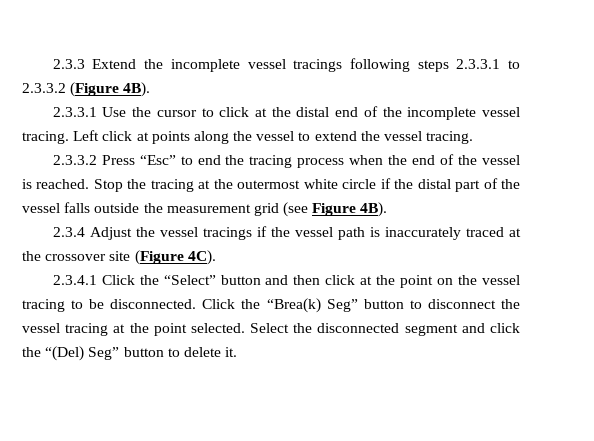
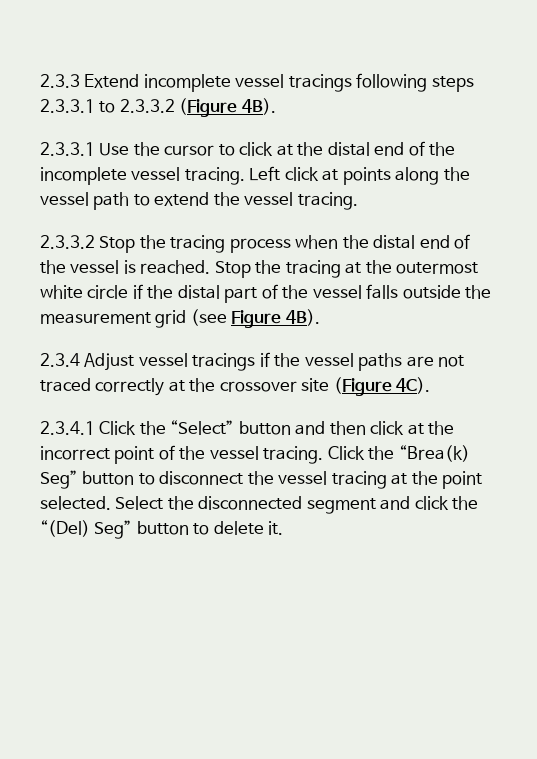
- 2.3.3 Extend the incomplete vessel tracings following steps 2.3.3.1 to 2.3.3.2 (Figure 4B).
+ 2.3.3 Extend incomplete vessel tracings following steps 2.3.3.1 to 2.3.3.2 (Figure 4B).
- Left click at points along the vessel to extend the vessel tracing.
+ Left click at points along the vessel path to extend the vessel tracing.
- 2.3.3.2 Press “Esc” to end the tracing process when the end of the vessel is reached.
+ 2.3.3.2 Stop the tracing process when the distal end of the vessel is reached.
- 2.3.4 Adjust the vessel tracings if the vessel path is inaccurately traced at the crossover site (Figure 4C).
+ 2.3.4 Adjust vessel tracings if the vessel paths are not traced correctly at the crossover site (Figure 4C).
- 2.3.4.1 Click the “Select” button and then click at the point on the vessel tracing to be disconnected.
+ 2.3.4.1 Click the “Select” button and then click at the incorrect point of the vessel tracing.

